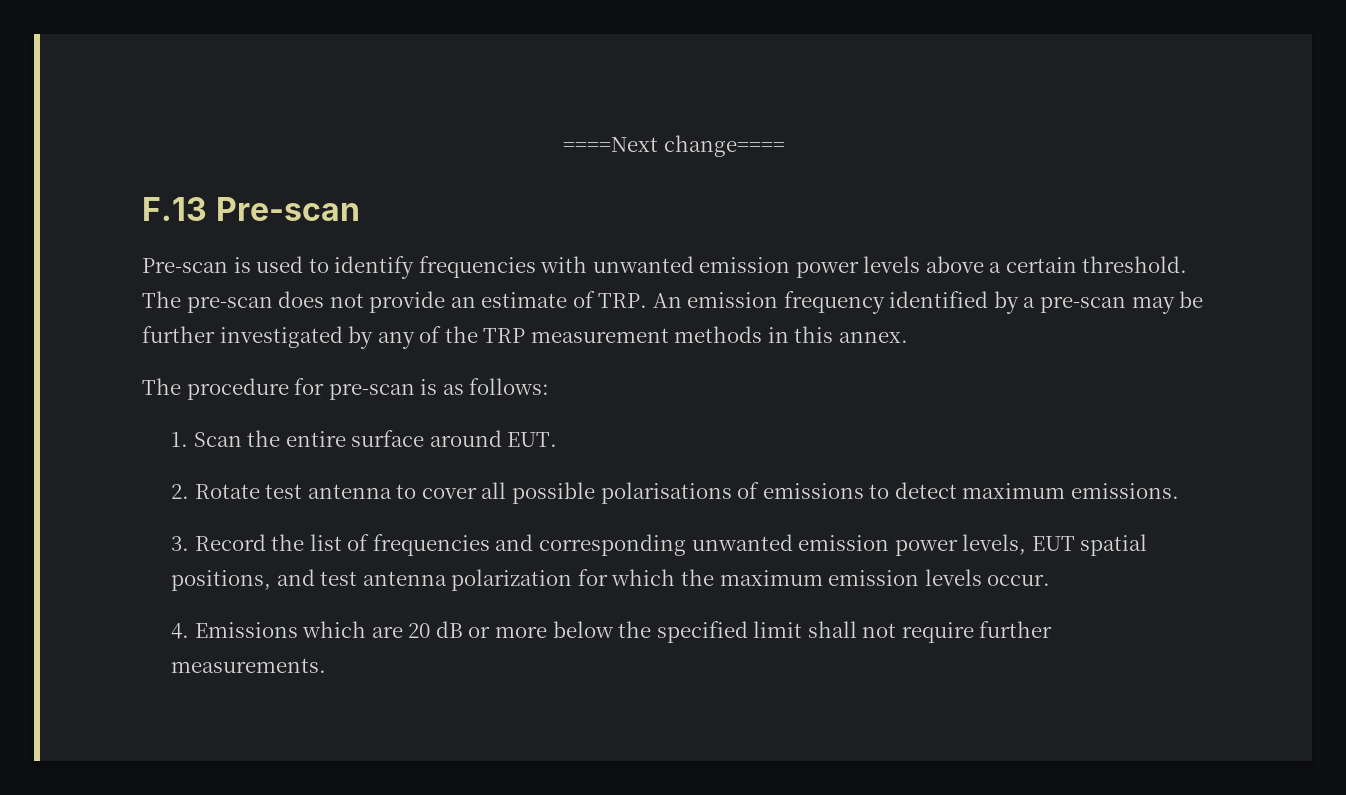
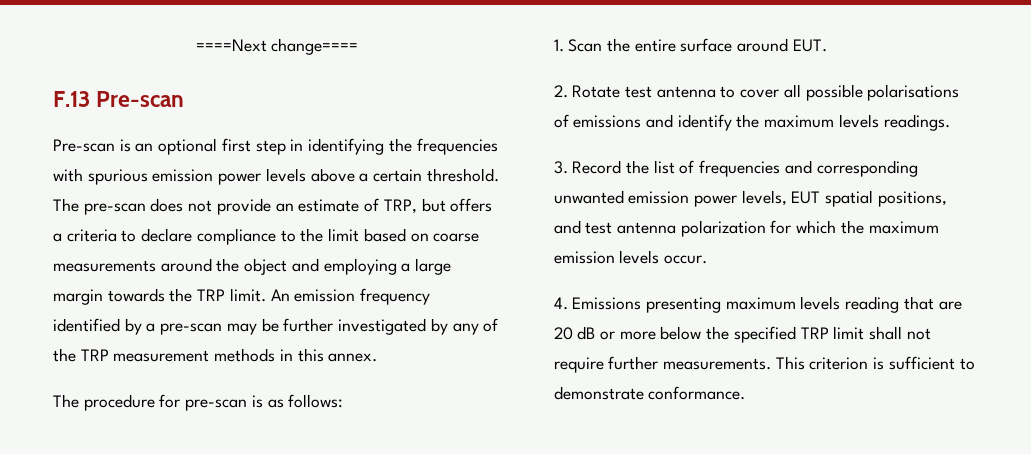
- Pre-scan is used to identify frequencies with unwanted emission power levels above a certain threshold.
+ Pre-scan is an optional first step in identifying the frequencies with spurious emission power levels above a certain threshold.
- The pre-scan does not provide an estimate of TRP. An emission frequency identified by a pre-scan may be further investigated by any of the TRP measurement methods in this annex.
+ The pre-scan does not provide an estimate of TRP, but offers a criteria to declare compliance to the limit based on coarse measurements around the object and employing a large margin towards the TRP limit. An emission frequency identified by a pre-scan may be further investigated by any of the TRP measurement methods in this annex.
- 2. Rotate test antenna to cover all possible polarisations of emissions to detect maximum emissions.
+ 2. Rotate test antenna to cover all possible polarisations of emissions and identify the maximum levels readings.
- 4. Emissions which are 20 dB or more below the specified limit shall not require further measurements.
+ 4. Emissions presenting maximum levels reading that are 20 dB or more below the specified TRP limit shall not require further measurements.
+ This criterion is sufficient to demonstrate conformance.

